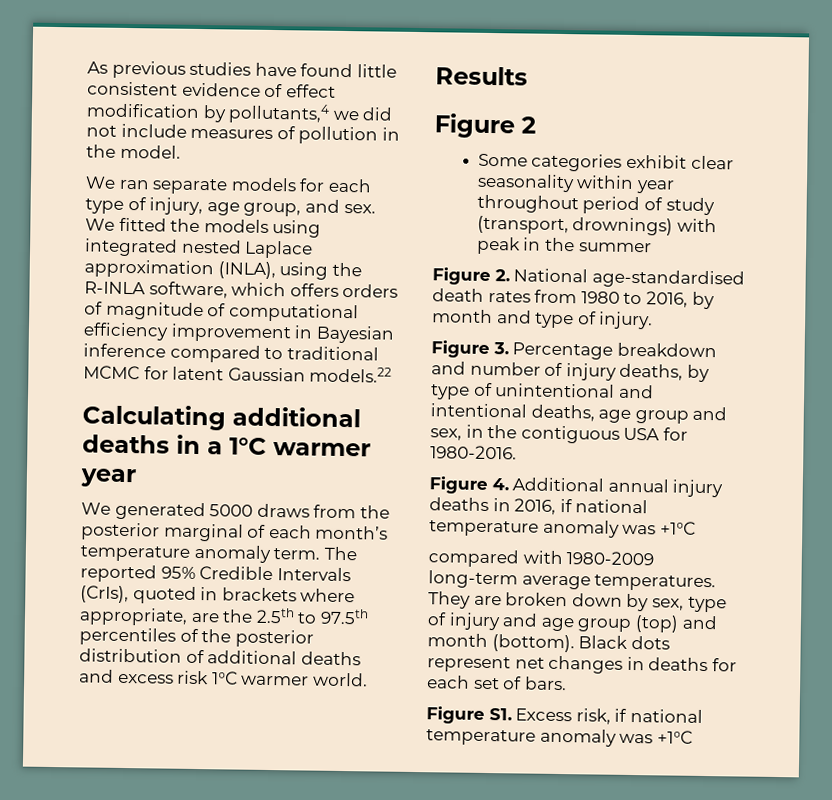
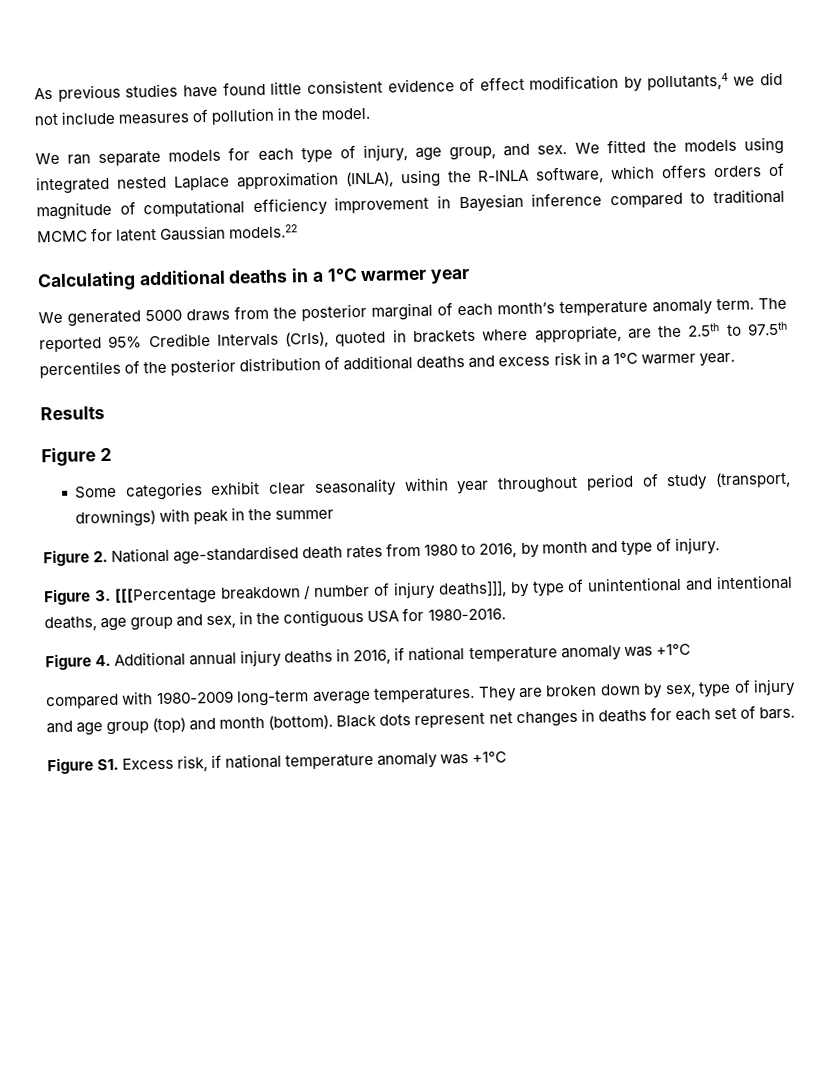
- The reported 95% Credible Intervals (CrIs), quoted in brackets where appropriate, are the 2.5th to 97.5th percentiles of the posterior distribution of additional deaths and excess risk 1°C warmer world.
+ The reported 95% Credible Intervals (CrIs), quoted in brackets where appropriate, are the 2.5th to 97.5th percentiles of the posterior distribution of additional deaths and excess risk in a 1°C warmer year.
- Figure 3. Percentage breakdown and number of injury deaths, by type of unintentional and intentional deaths, age group and sex, in the contiguous USA for 1980-2016.
+ Figure 3. [[[Percentage breakdown / number of injury deaths]]], by type of unintentional and intentional deaths, age group and sex, in the contiguous USA for 1980-2016.

